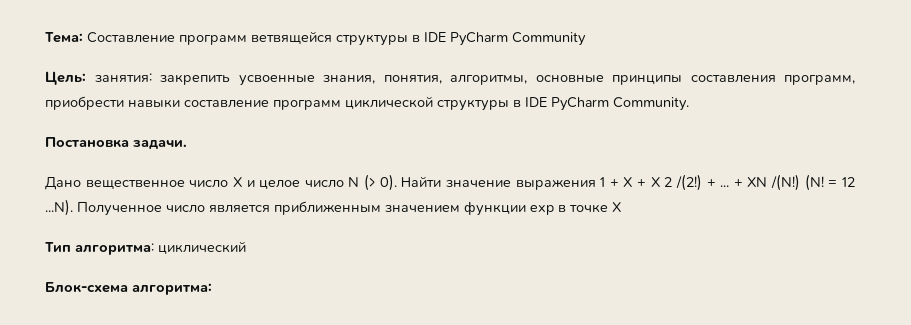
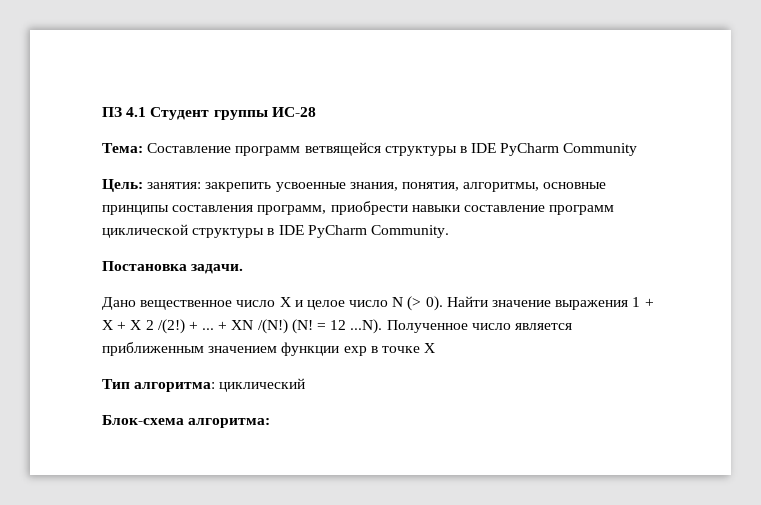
+ ПЗ 4.1 Студент группы ИС-28

